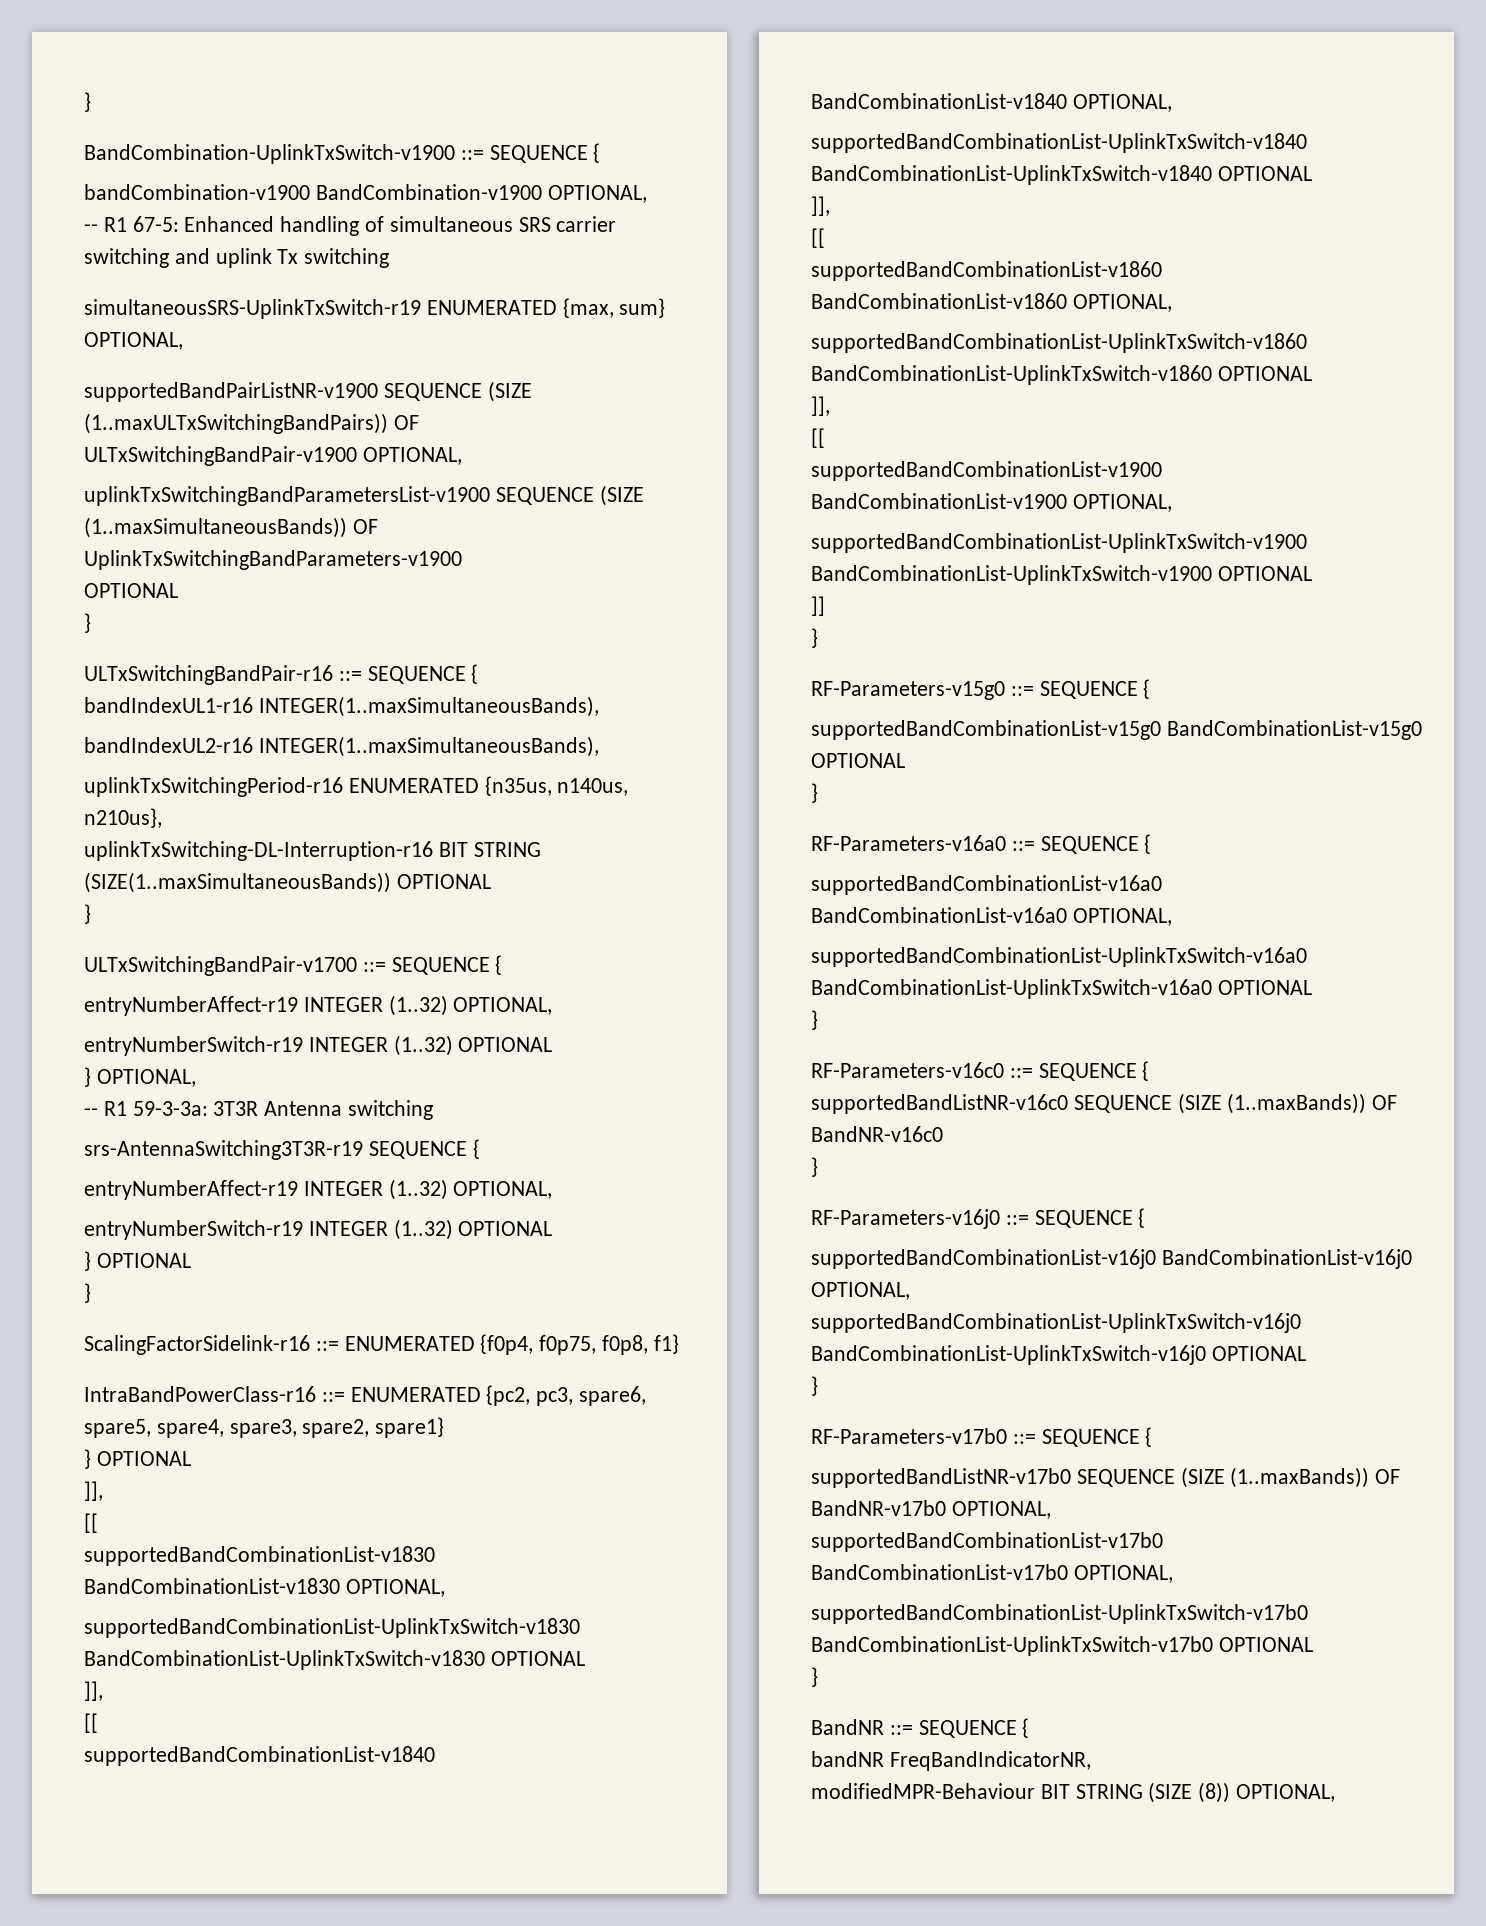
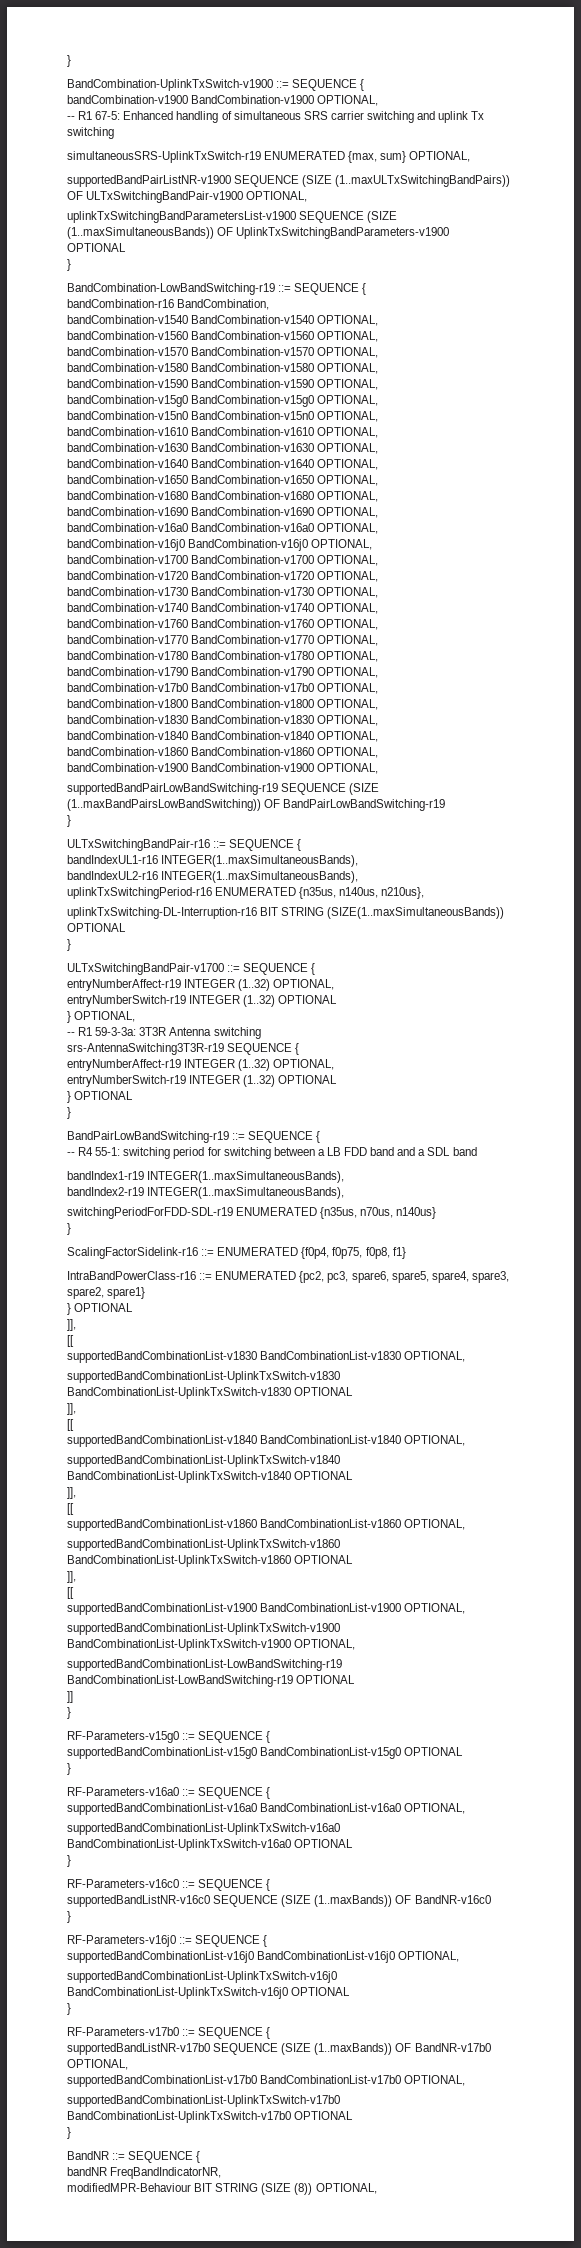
+ BandCombination-LowBandSwitching-r19 ::= SEQUENCE {
+ bandCombination-r16 BandCombination,
+ bandCombination-v1540 BandCombination-v1540 OPTIONAL,
+ bandCombination-v1560 BandCombination-v1560 OPTIONAL,
+ bandCombination-v1570 BandCombination-v1570 OPTIONAL,
+ bandCombination-v1580 BandCombination-v1580 OPTIONAL,
+ bandCombination-v1590 BandCombination-v1590 OPTIONAL,
+ bandCombination-v15g0 BandCombination-v15g0 OPTIONAL,
+ bandCombination-v15n0 BandCombination-v15n0 OPTIONAL,
+ bandCombination-v1610 BandCombination-v1610 OPTIONAL,
+ bandCombination-v1630 BandCombination-v1630 OPTIONAL,
+ bandCombination-v1640 BandCombination-v1640 OPTIONAL,
+ bandCombination-v1650 BandCombination-v1650 OPTIONAL,
+ bandCombination-v1680 BandCombination-v1680 OPTIONAL,
+ bandCombination-v1690 BandCombination-v1690 OPTIONAL,
+ bandCombination-v16a0 BandCombination-v16a0 OPTIONAL,
+ bandCombination-v16j0 BandCombination-v16j0 OPTIONAL,
+ bandCombination-v1700 BandCombination-v1700 OPTIONAL,
+ bandCombination-v1720 BandCombination-v1720 OPTIONAL,
+ bandCombination-v1730 BandCombination-v1730 OPTIONAL,
+ bandCombination-v1740 BandCombination-v1740 OPTIONAL,
+ bandCombination-v1760 BandCombination-v1760 OPTIONAL,
+ bandCombination-v1770 BandCombination-v1770 OPTIONAL,
+ bandCombination-v1780 BandCombination-v1780 OPTIONAL,
+ bandCombination-v1790 BandCombination-v1790 OPTIONAL,
+ bandCombination-v17b0 BandCombination-v17b0 OPTIONAL,
+ bandCombination-v1800 BandCombination-v1800 OPTIONAL,
+ bandCombination-v1830 BandCombination-v1830 OPTIONAL,
+ bandCombination-v1840 BandCombination-v1840 OPTIONAL,
+ bandCombination-v1860 BandCombination-v1860 OPTIONAL,
+ bandCombination-v1900 BandCombination-v1900 OPTIONAL,
+ supportedBandPairLowBandSwitching-r19 SEQUENCE (SIZE (1..maxBandPairsLowBandSwitching)) OF BandPairLowBandSwitching-r19
+ }
+ BandPairLowBandSwitching-r19 ::= SEQUENCE {
+ -- R4 55-1: switching period for switching between a LB FDD band and a SDL band
+ bandIndex1-r19 INTEGER(1..maxSimultaneousBands),
+ bandIndex2-r19 INTEGER(1..maxSimultaneousBands),
+ switchingPeriodForFDD-SDL-r19 ENUMERATED {n35us, n70us, n140us}
+ }
- supportedBandCombinationList-UplinkTxSwitch-v1900 BandCombinationList-UplinkTxSwitch-v1900 OPTIONAL
+ supportedBandCombinationList-UplinkTxSwitch-v1900 BandCombinationList-UplinkTxSwitch-v1900 OPTIONAL,
+ supportedBandCombinationList-LowBandSwitching-r19 BandCombinationList-LowBandSwitching-r19 OPTIONAL

